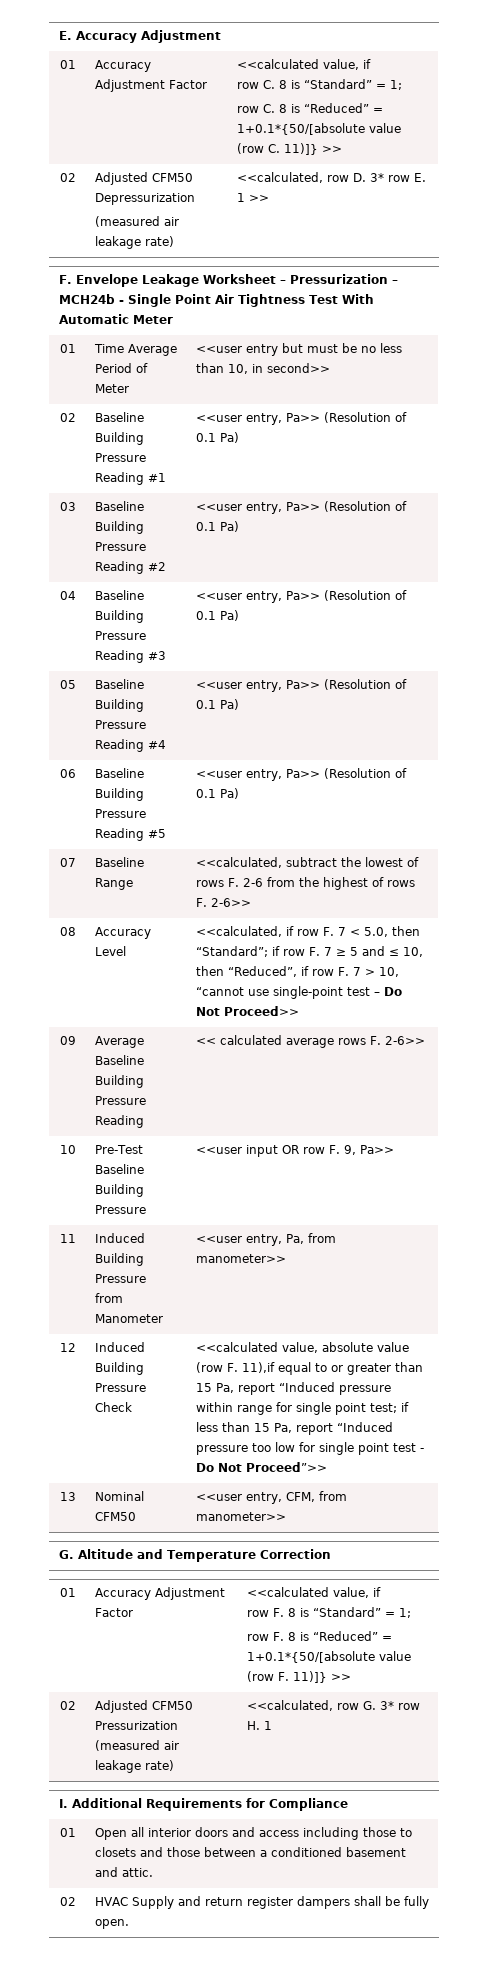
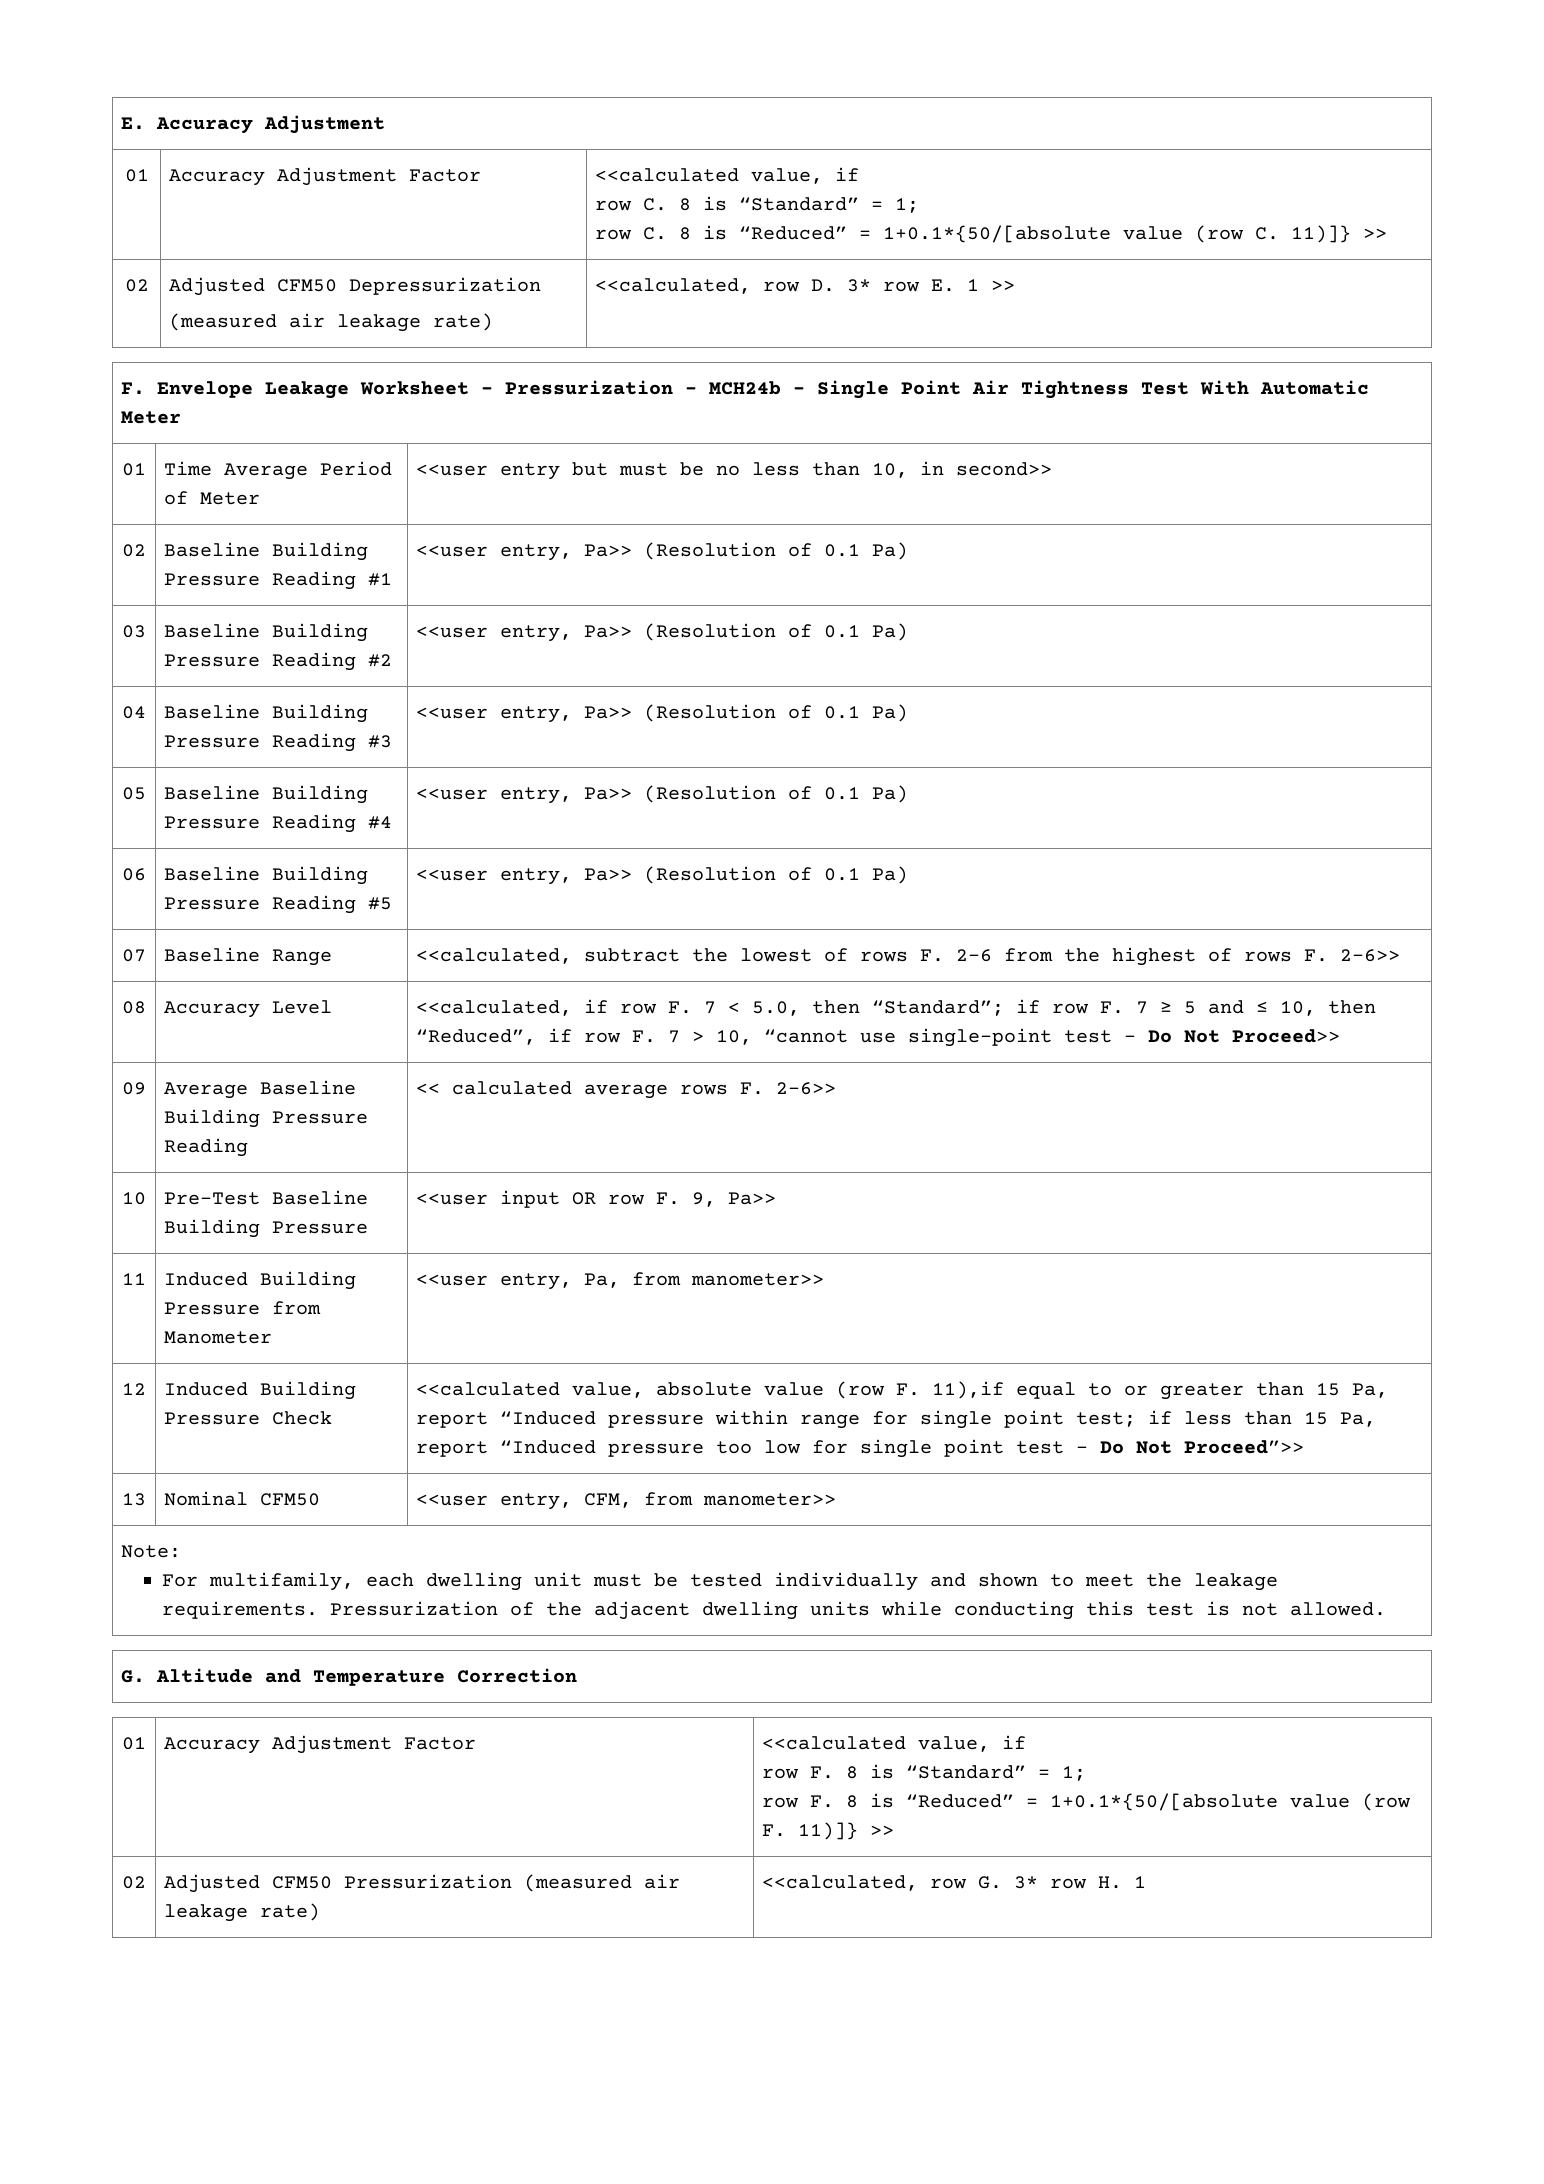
+ Note:
+ For multifamily, each dwelling unit must be tested individually and shown to meet the leakage requirements. Pressurization of the adjacent dwelling units while conducting this test is not allowed.
- I. Additional Requirements for Compliance
- 01 | Open all interior doors and access including those to closets and those between a conditioned basement and attic.
- 02 | HVAC Supply and return register dampers shall be fully open.

